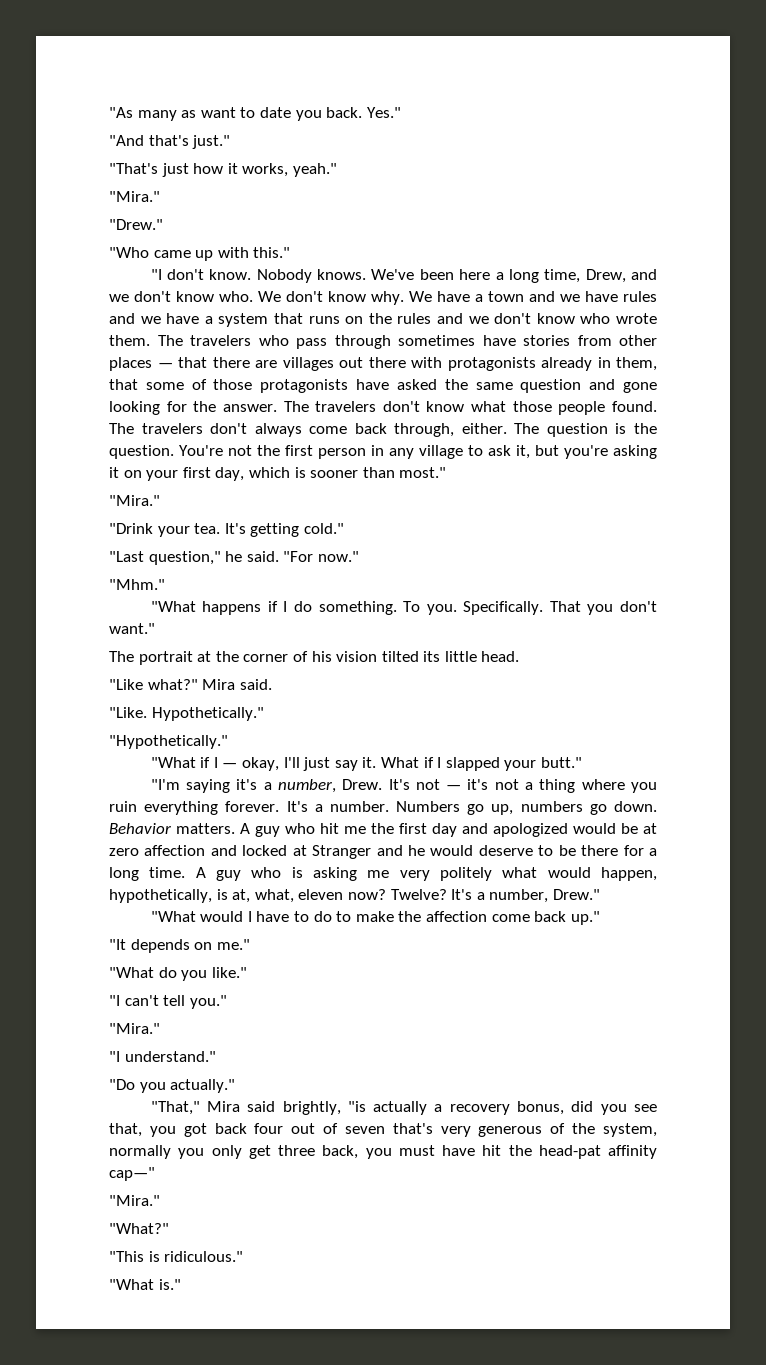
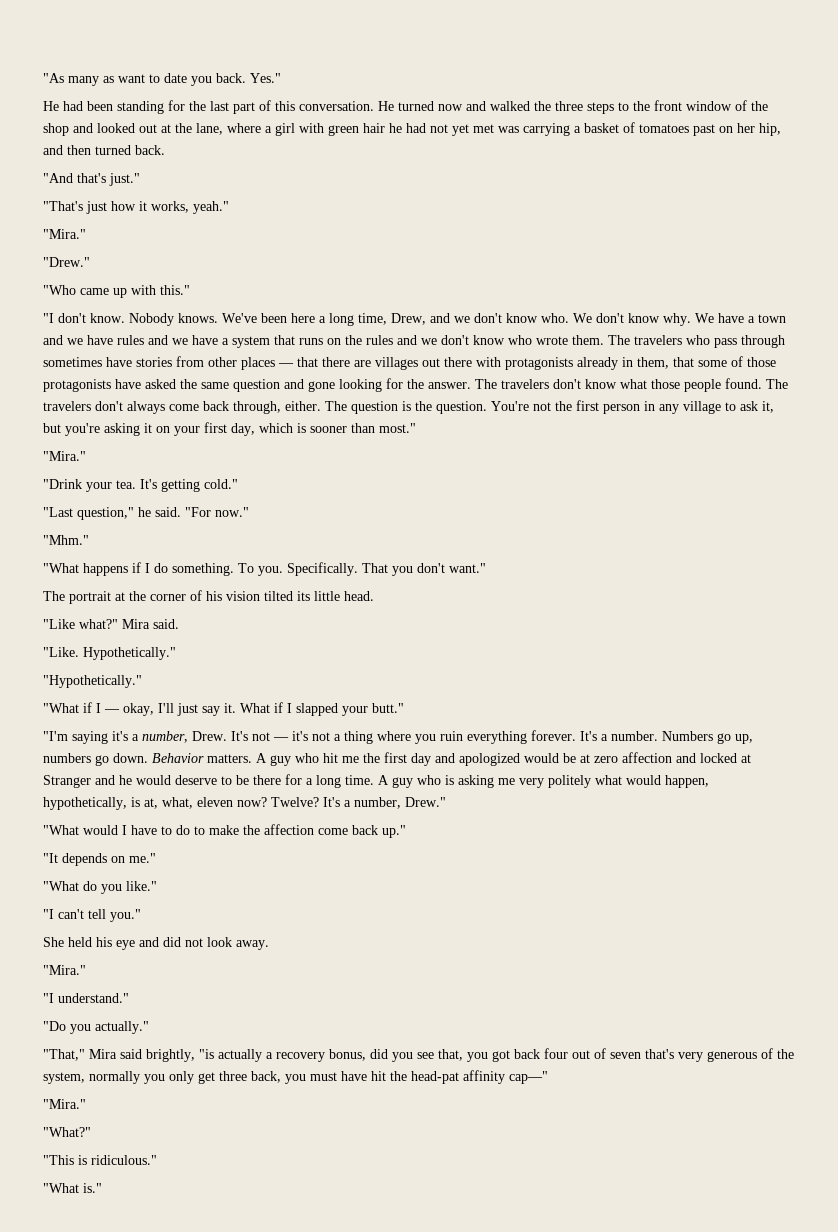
+ He had been standing for the last part of this conversation. He turned now and walked the three steps to the front window of the shop and looked out at the lane, where a girl with green hair he had not yet met was carrying a basket of tomatoes past on her hip, and then turned back.
+ She held his eye and did not look away.

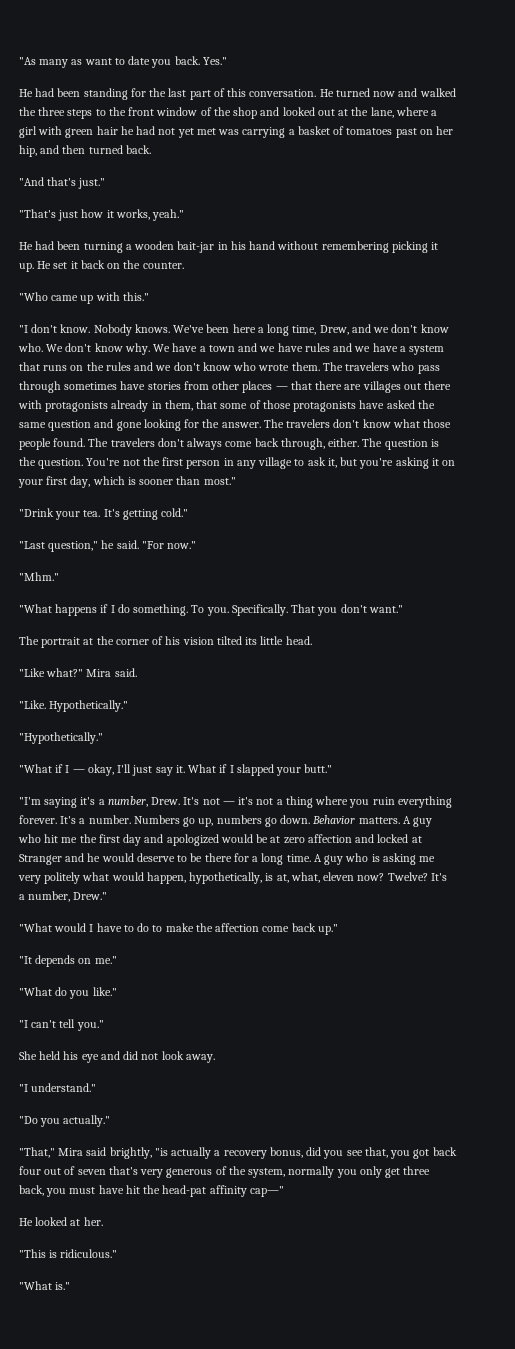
  "That's just how it works, yeah."
- "Mira."
- "Drew."
+ He had been turning a wooden bait-jar in his hand without remembering picking it up. He set it back on the counter.
  You're not the first person in any village to ask it, but you're asking it on your first day, which is sooner than most."
- "Mira."
  She held his eye and did not look away.
- "Mira."
  "That," Mira said brightly, "is actually a recovery bonus, did you see that, you got back four out of seven that's very generous of the system, normally you only get three back, you must have hit the head-pat affinity cap—"
- "Mira."
- "What?"
+ He looked at her.

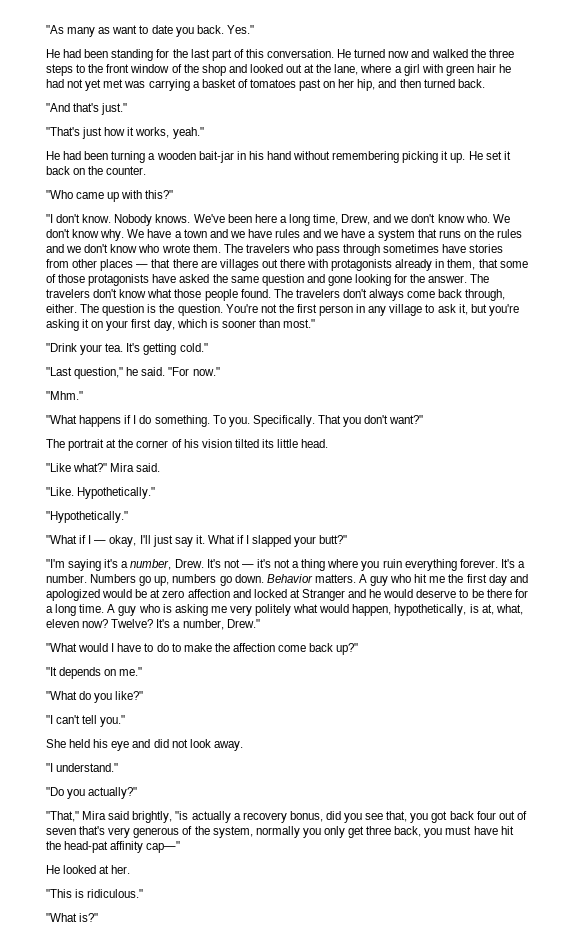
- "Who came up with this."
+ "Who came up with this?"
- That you don't want."
+ That you don't want?"
- What if I slapped your butt."
+ What if I slapped your butt?"
- "What would I have to do to make the affection come back up."
+ "What would I have to do to make the affection come back up?"
- "What do you like."
+ "What do you like?"
- "Do you actually."
+ "Do you actually?"
- "What is."
+ "What is?"

